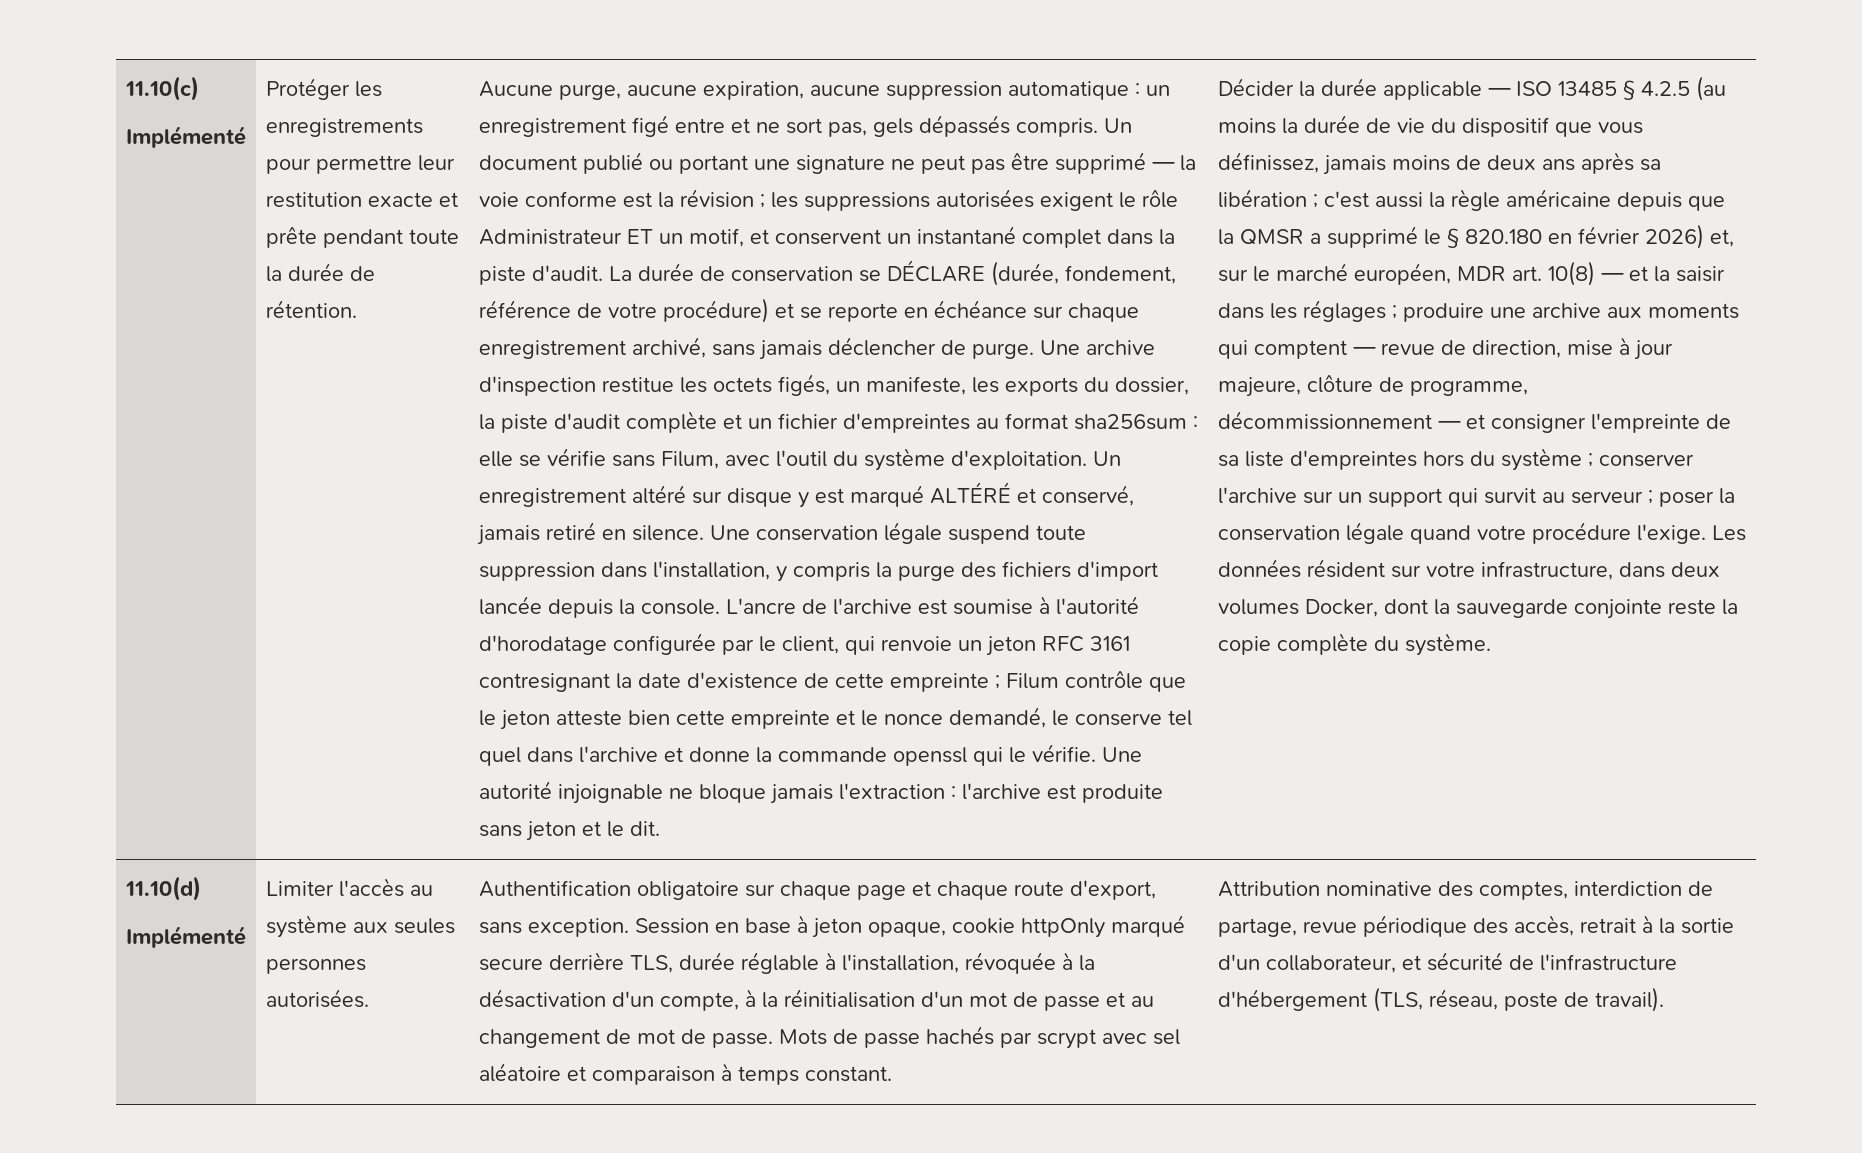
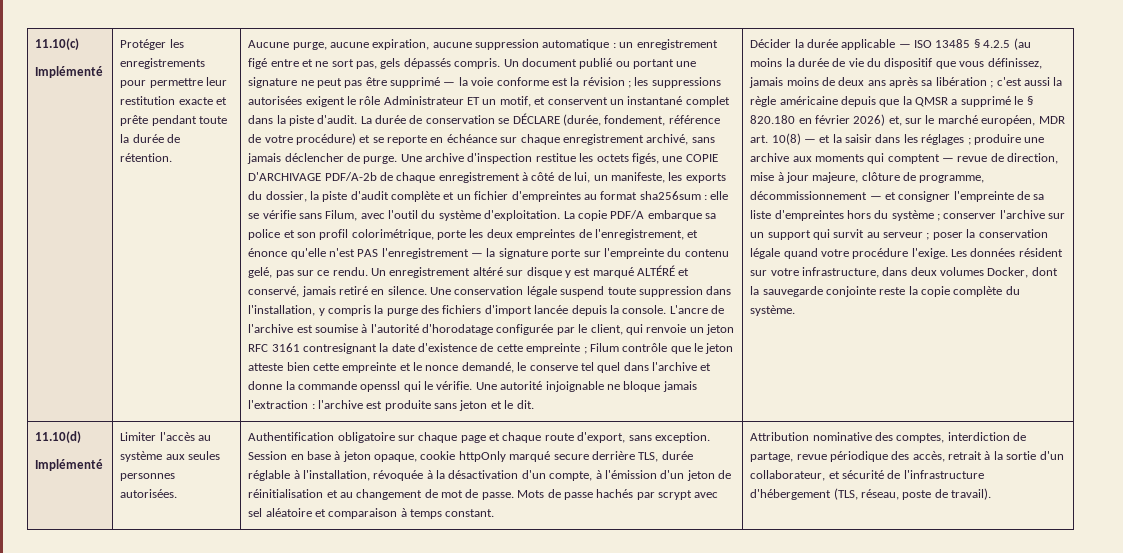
- Une archive d'inspection restitue les octets figés, un manifeste, les exports du dossier, la piste d'audit complète et un fichier d'empreintes au format sha256sum : elle se vérifie sans Filum, avec l'outil du système d'exploitation.
+ Une archive d'inspection restitue les octets figés, une COPIE D'ARCHIVAGE PDF/A-2b de chaque enregistrement à côté de lui, un manifeste, les exports du dossier, la piste d'audit complète et un fichier d'empreintes au format sha256sum : elle se vérifie sans Filum, avec l'outil du système d'exploitation.
+ La copie PDF/A embarque sa police et son profil colorimétrique, porte les deux empreintes de l'enregistrement, et énonce qu'elle n'est PAS l'enregistrement — la signature porte sur l'empreinte du contenu gelé, pas sur ce rendu.
- Session en base à jeton opaque, cookie httpOnly marqué secure derrière TLS, durée réglable à l'installation, révoquée à la désactivation d'un compte, à la réinitialisation d'un mot de passe et au changement de mot de passe.
+ Session en base à jeton opaque, cookie httpOnly marqué secure derrière TLS, durée réglable à l'installation, révoquée à la désactivation d'un compte, à l'émission d'un jeton de réinitialisation et au changement de mot de passe.

